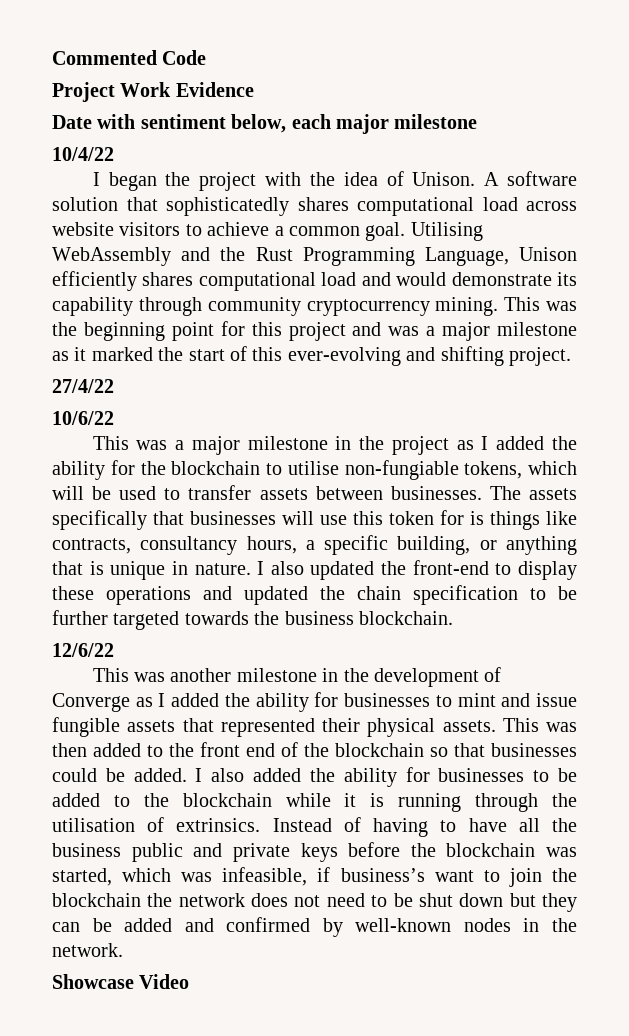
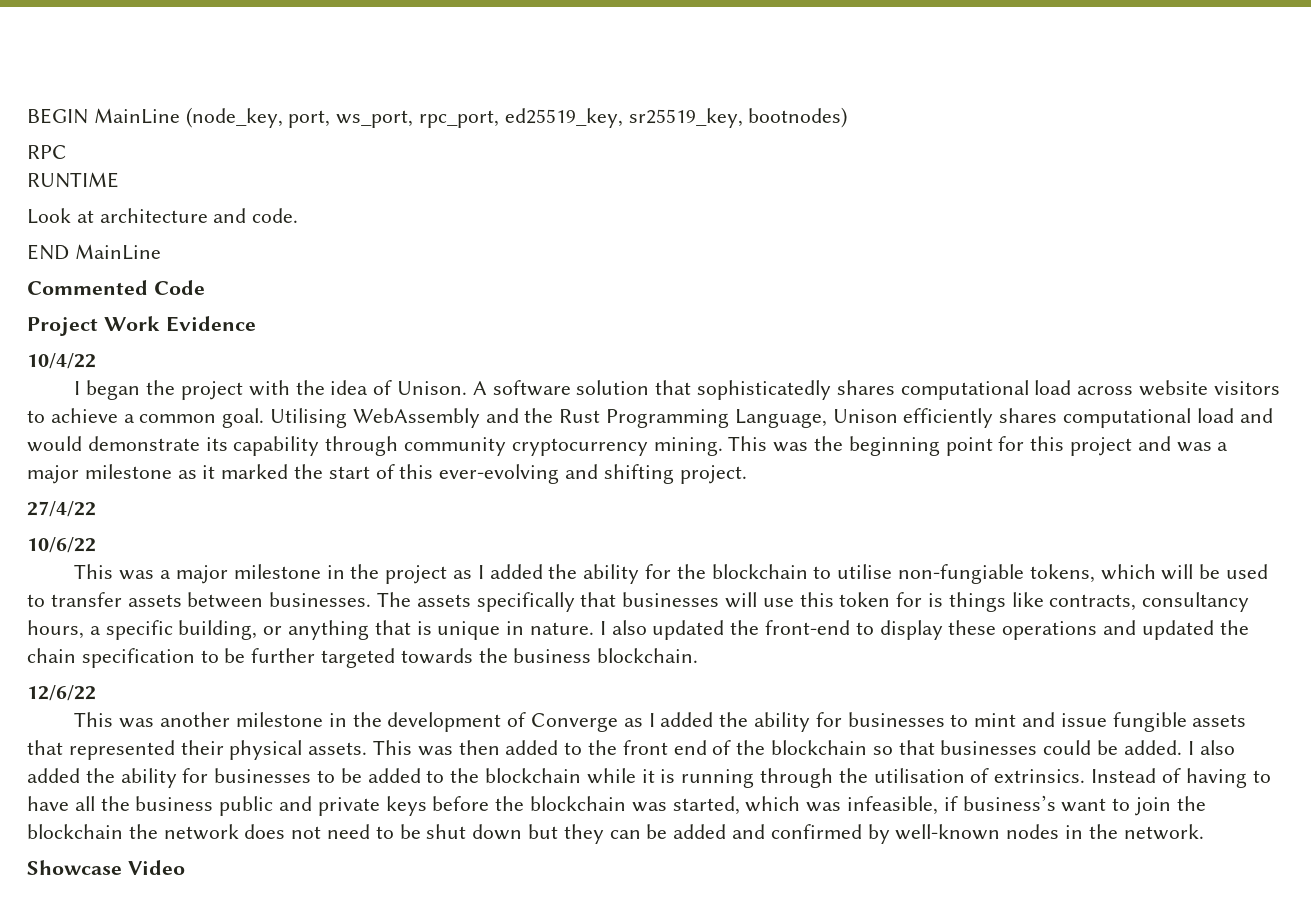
+ BEGIN MainLine (node_key, port, ws_port, rpc_port, ed25519_key, sr25519_key, bootnodes)
+ RPC
+ RUNTIME
+ Look at architecture and code.
+ END MainLine
- Date with sentiment below, each major milestone

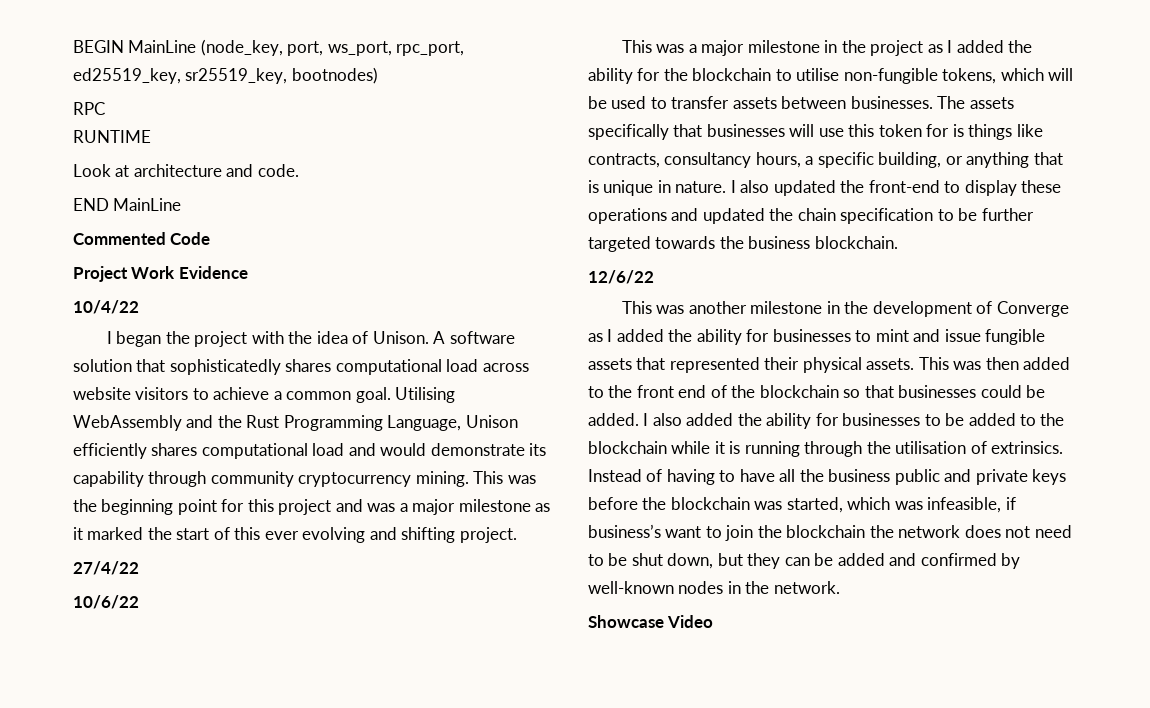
- This was the beginning point for this project and was a major milestone as it marked the start of this ever-evolving and shifting project.
+ This was the beginning point for this project and was a major milestone as it marked the start of this ever evolving and shifting project.
- This was a major milestone in the project as I added the ability for the blockchain to utilise non-fungiable tokens, which will be used to transfer assets between businesses.
+ This was a major milestone in the project as I added the ability for the blockchain to utilise non-fungible tokens, which will be used to transfer assets between businesses.
- Instead of having to have all the business public and private keys before the blockchain was started, which was infeasible, if business’s want to join the blockchain the network does not need to be shut down but they can be added and confirmed by well-known nodes in the network.
+ Instead of having to have all the business public and private keys before the blockchain was started, which was infeasible, if business’s want to join the blockchain the network does not need to be shut down, but they can be added and confirmed by well-known nodes in the network.

